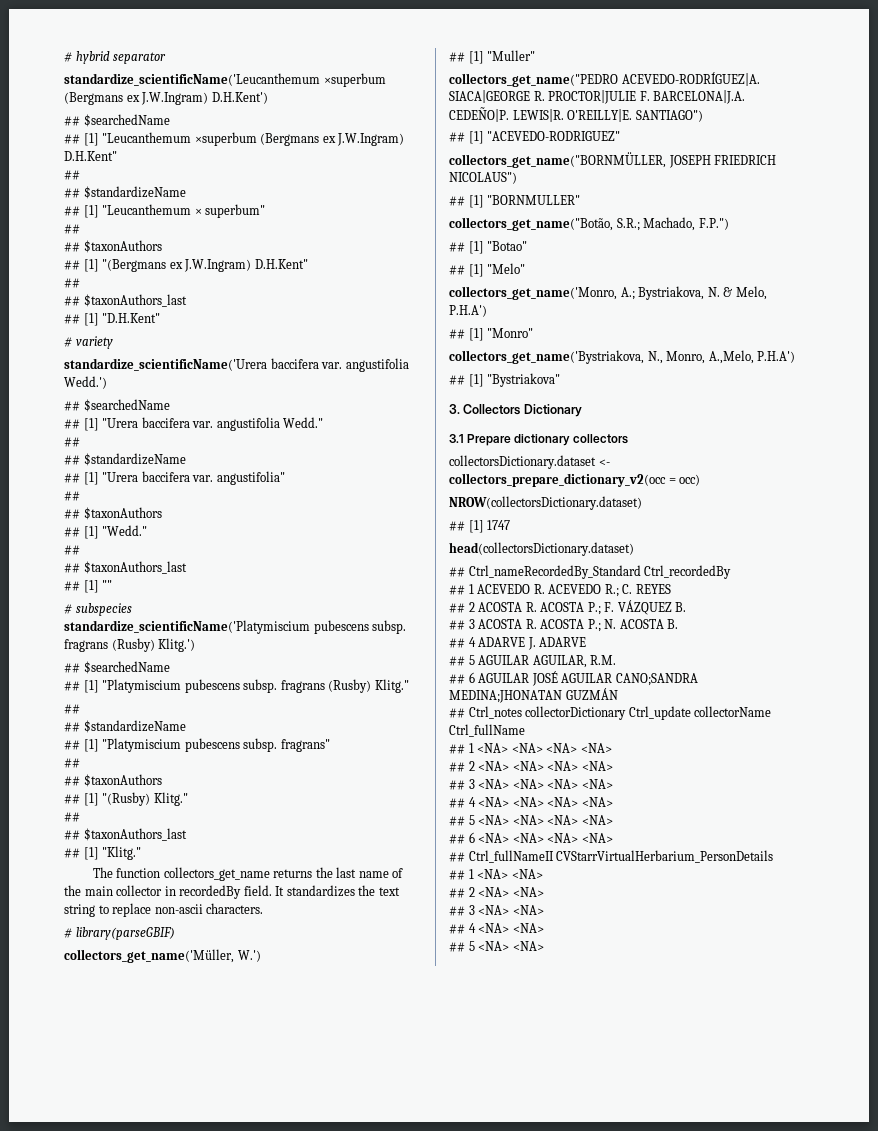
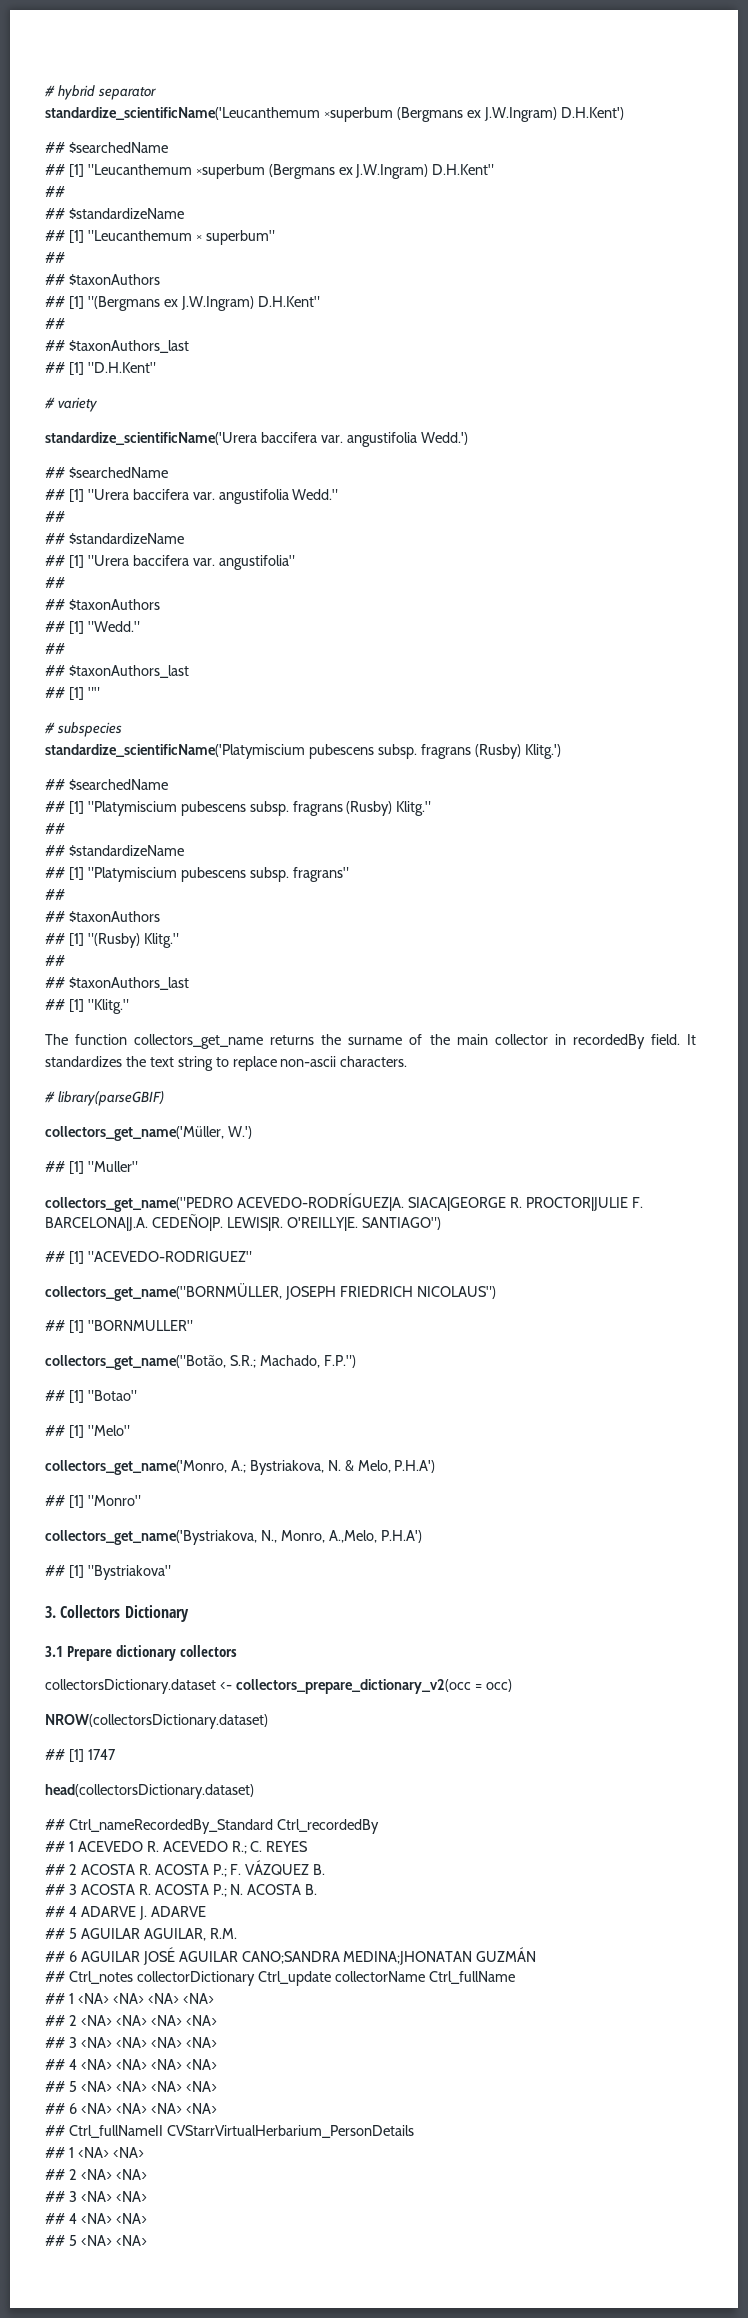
- The function collectors_get_name returns the last name of the main collector in recordedBy field.
+ The function collectors_get_name returns the surname of the main collector in recordedBy field.

